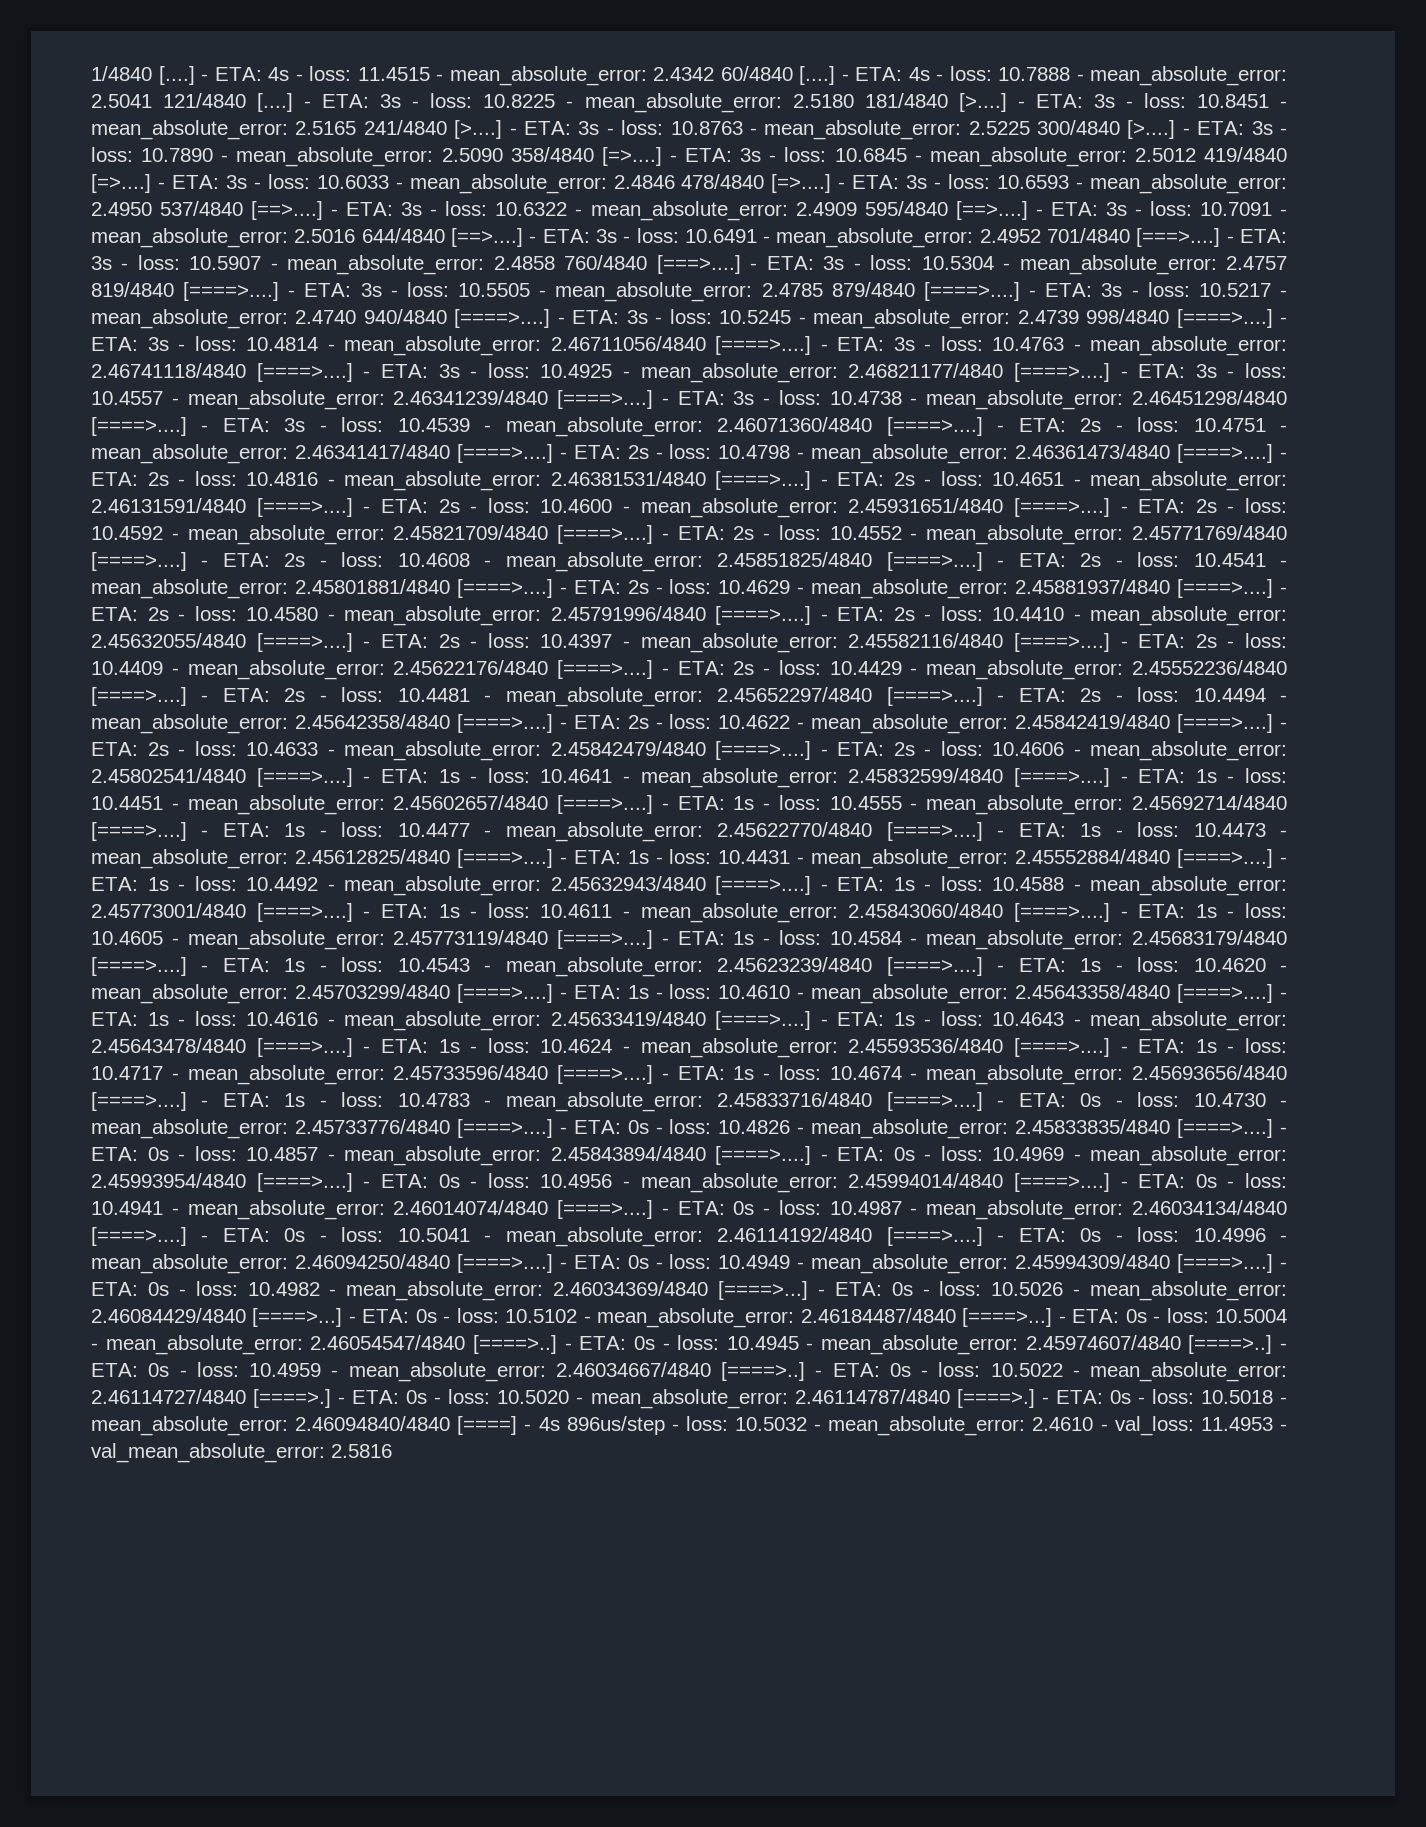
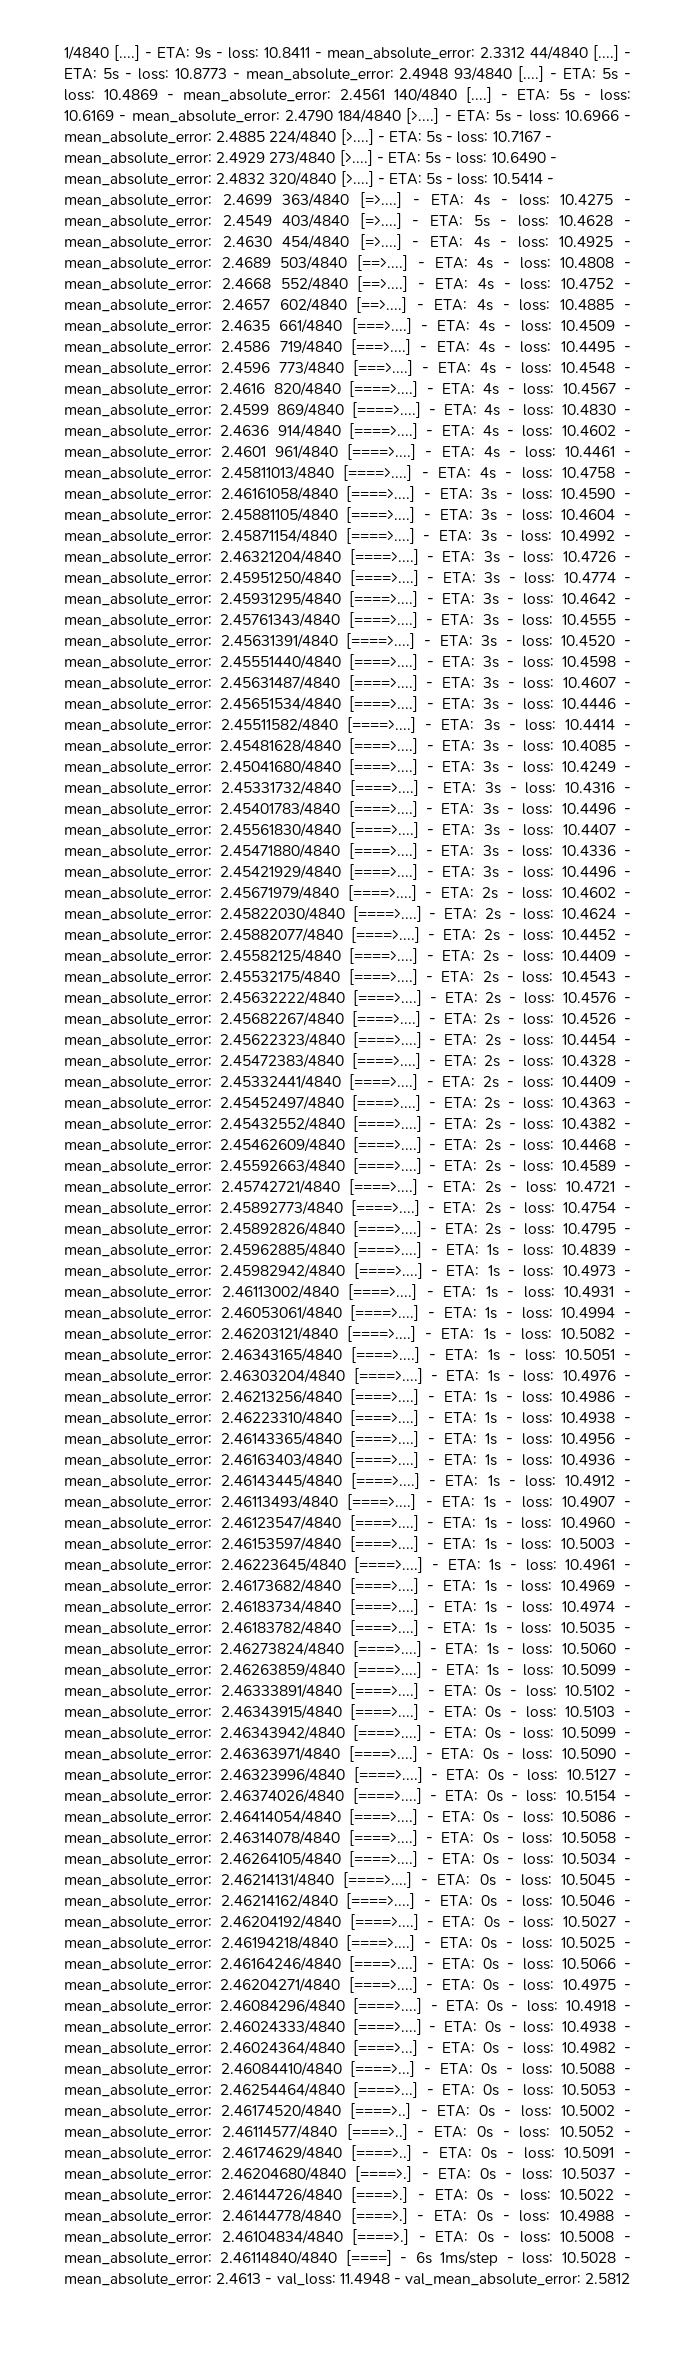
- - ETA: 4s - loss: 11.4515 - mean_absolute_error: 2.4342 60/4840 [....] - ETA: 4s - loss: 10.7888 - mean_absolute_error: 2.5041 121/4840 [....] - ETA: 3s - loss: 10.8225 - mean_absolute_error: 2.5180 181/4840 [>....] - ETA: 3s - loss: 10.8451 - mean_absolute_error: 2.5165 241/4840 [>....] - ETA: 3s - loss: 10.8763 - mean_absolute_error: 2.5225 300/4840 [>....] - ETA: 3s - loss: 10.7890 - mean_absolute_error: 2.5090 358/4840 [=>....] - ETA: 3s - loss: 10.6845 - mean_absolute_error: 2.5012 419/4840 [=>....] - ETA: 3s - loss: 10.6033 - mean_absolute_error: 2.4846 478/4840 [=>....] - ETA: 3s - loss: 10.6593 - mean_absolute_error: 2.4950 537/4840 [==>....] - ETA: 3s - loss: 10.6322 - mean_absolute_error: 2.4909 595/4840 [==>....] - ETA: 3s - loss: 10.7091 - mean_absolute_error: 2.5016 644/4840 [==>....] - ETA: 3s - loss: 10.6491 - mean_absolute_error: 2.4952 701/4840 [===>....] - ETA: 3s - loss: 10.5907 - mean_absolute_error: 2.4858 760/4840 [===>....] - ETA: 3s - loss: 10.5304 - mean_absolute_error: 2.4757 819/4840 [====>....] - ETA: 3s - loss: 10.5505 - mean_absolute_error: 2.4785 879/4840 [====>....] - ETA: 3s - loss: 10.5217 - mean_absolute_error: 2.4740 940/4840 [====>....] - ETA: 3s - loss: 10.5245 - mean_absolute_error: 2.4739 998/4840 [====>....] - ETA: 3s - loss: 10.4814 - mean_absolute_error: 2.46711056/4840 [====>....] - ETA: 3s - loss: 10.4763 - mean_absolute_error: 2.46741118/4840 [====>....] - ETA: 3s - loss: 10.4925 - mean_absolute_error: 2.46821177/4840 [====>....] - ETA: 3s - loss: 10.4557 - mean_absolute_error: 2.46341239/4840 [====>....] - ETA: 3s - loss: 10.4738 - mean_absolute_error: 2.46451298/4840 [====>....] - ETA: 3s - loss: 10.4539 - mean_absolute_error: 2.46071360/4840 [====>....] - ETA: 2s - loss: 10.4751 - mean_absolute_error: 2.46341417/4840 [====>....] - ETA: 2s - loss: 10.4798 - mean_absolute_error: 2.46361473/4840 [====>....] - ETA: 2s - loss: 10.4816 - mean_absolute_error: 2.46381531/4840 [====>....] - ETA: 2s - loss: 10.4651 - mean_absolute_error: 2.46131591/4840 [====>....] - ETA: 2s - loss: 10.4600 - mean_absolute_error: 2.45931651/4840 [====>....] - ETA: 2s - loss: 10.4592 - mean_absolute_error: 2.45821709/4840 [====>....] - ETA: 2s - loss: 10.4552 - mean_absolute_error: 2.45771769/4840 [====>....] - ETA: 2s - loss: 10.4608 - mean_absolute_error: 2.45851825/4840 [====>....] - ETA: 2s - loss: 10.4541 - mean_absolute_error: 2.45801881/4840 [====>....] - ETA: 2s - loss: 10.4629 - mean_absolute_error: 2.45881937/4840 [====>....] - ETA: 2s - loss: 10.4580 - mean_absolute_error: 2.45791996/4840 [====>....] - ETA: 2s - loss: 10.4410 - mean_absolute_error: 2.45632055/4840 [====>....] - ETA: 2s - loss: 10.4397 - mean_absolute_error: 2.45582116/4840 [====>....] - ETA: 2s - loss: 10.4409 - mean_absolute_error: 2.45622176/4840 [====>....] - ETA: 2s - loss: 10.4429 - mean_absolute_error: 2.45552236/4840 [====>....] - ETA: 2s - loss: 10.4481 - mean_absolute_error: 2.45652297/4840 [====>....] - ETA: 2s - loss: 10.4494 - mean_absolute_error: 2.45642358/4840 [====>....] - ETA: 2s - loss: 10.4622 - mean_absolute_error: 2.45842419/4840 [====>....] - ETA: 2s - loss: 10.4633 - mean_absolute_error: 2.45842479/4840 [====>....] - ETA: 2s - loss: 10.4606 - mean_absolute_error: 2.45802541/4840 [====>....] - ETA: 1s - loss: 10.4641 - mean_absolute_error: 2.45832599/4840 [====>....] - ETA: 1s - loss: 10.4451 - mean_absolute_error: 2.45602657/4840 [====>....] - ETA: 1s - loss: 10.4555 - mean_absolute_error: 2.45692714/4840 [====>....] - ETA: 1s - loss: 10.4477 - mean_absolute_error: 2.45622770/4840 [====>....] - ETA: 1s - loss: 10.4473 - mean_absolute_error: 2.45612825/4840 [====>....] - ETA: 1s - loss: 10.4431 - mean_absolute_error: 2.45552884/4840 [====>....] - ETA: 1s - loss: 10.4492 - mean_absolute_error: 2.45632943/4840 [====>....] - ETA: 1s - loss: 10.4588 - mean_absolute_error: 2.45773001/4840 [====>....] - ETA: 1s - loss: 10.4611 - mean_absolute_error: 2.45843060/4840 [====>....] - ETA: 1s - loss: 10.4605 - mean_absolute_error: 2.45773119/4840 [====>....] - ETA: 1s - loss: 10.4584 - mean_absolute_error: 2.45683179/4840 [====>....] - ETA: 1s - loss: 10.4543 - mean_absolute_error: 2.45623239/4840 [====>....] - ETA: 1s - loss: 10.4620 - mean_absolute_error: 2.45703299/4840 [====>....] - ETA: 1s - loss: 10.4610 - mean_absolute_error: 2.45643358/4840 [====>....] - ETA: 1s - loss: 10.4616 - mean_absolute_error: 2.45633419/4840 [====>....] - ETA: 1s - loss: 10.4643 - mean_absolute_error: 2.45643478/4840 [====>....] - ETA: 1s - loss: 10.4624 - mean_absolute_error: 2.45593536/4840 [====>....] - ETA: 1s - loss: 10.4717 - mean_absolute_error: 2.45733596/4840 [====>....] - ETA: 1s - loss: 10.4674 - mean_absolute_error: 2.45693656/4840 [====>....] - ETA: 1s - loss: 10.4783 - mean_absolute_error: 2.45833716/4840 [====>....] - ETA: 0s - loss: 10.4730 - mean_absolute_error: 2.45733776/4840 [====>....] - ETA: 0s - loss: 10.4826 - mean_absolute_error: 2.45833835/4840 [====>....] - ETA: 0s - loss: 10.4857 - mean_absolute_error: 2.45843894/4840 [====>....] - ETA: 0s - loss: 10.4969 - mean_absolute_error: 2.45993954/4840 [====>....] - ETA: 0s - loss: 10.4956 - mean_absolute_error: 2.45994014/4840 [====>....] - ETA: 0s - loss: 10.4941 - mean_absolute_error: 2.46014074/4840 [====>....] - ETA: 0s - loss: 10.4987 - mean_absolute_error: 2.46034134/4840 [====>....] - ETA: 0s - loss: 10.5041 - mean_absolute_error: 2.46114192/4840 [====>....] - ETA: 0s - loss: 10.4996 - mean_absolute_error: 2.46094250/4840 [====>....] - ETA: 0s - loss: 10.4949 - mean_absolute_error: 2.45994309/4840 [====>....] - ETA: 0s - loss: 10.4982 - mean_absolute_error: 2.46034369/4840 [====>...] - ETA: 0s - loss: 10.5026 - mean_absolute_error: 2.46084429/4840 [====>...] - ETA: 0s - loss: 10.5102 - mean_absolute_error: 2.46184487/4840 [====>...] - ETA: 0s - loss: 10.5004 - mean_absolute_error: 2.46054547/4840 [====>..] - ETA: 0s - loss: 10.4945 - mean_absolute_error: 2.45974607/4840 [====>..] - ETA: 0s - loss: 10.4959 - mean_absolute_error: 2.46034667/4840 [====>..] - ETA: 0s - loss: 10.5022 - mean_absolute_error: 2.46114727/4840 [====>.] - ETA: 0s - loss: 10.5020 - mean_absolute_error: 2.46114787/4840 [====>.] - ETA: 0s - loss: 10.5018 - mean_absolute_error: 2.46094840/4840 [====] - 4s 896us/step - loss: 10.5032 - mean_absolute_error: 2.4610 - val_loss: 11.4953 - val_mean_absolute_error: 2.5816
+ - ETA: 9s - loss: 10.8411 - mean_absolute_error: 2.3312 44/4840 [....] - ETA: 5s - loss: 10.8773 - mean_absolute_error: 2.4948 93/4840 [....] - ETA: 5s - loss: 10.4869 - mean_absolute_error: 2.4561 140/4840 [....] - ETA: 5s - loss: 10.6169 - mean_absolute_error: 2.4790 184/4840 [>....] - ETA: 5s - loss: 10.6966 - mean_absolute_error: 2.4885 224/4840 [>....] - ETA: 5s - loss: 10.7167 - mean_absolute_error: 2.4929 273/4840 [>....] - ETA: 5s - loss: 10.6490 - mean_absolute_error: 2.4832 320/4840 [>....] - ETA: 5s - loss: 10.5414 - mean_absolute_error: 2.4699 363/4840 [=>....] - ETA: 4s - loss: 10.4275 - mean_absolute_error: 2.4549 403/4840 [=>....] - ETA: 5s - loss: 10.4628 - mean_absolute_error: 2.4630 454/4840 [=>....] - ETA: 4s - loss: 10.4925 - mean_absolute_error: 2.4689 503/4840 [==>....] - ETA: 4s - loss: 10.4808 - mean_absolute_error: 2.4668 552/4840 [==>....] - ETA: 4s - loss: 10.4752 - mean_absolute_error: 2.4657 602/4840 [==>....] - ETA: 4s - loss: 10.4885 - mean_absolute_error: 2.4635 661/4840 [===>....] - ETA: 4s - loss: 10.4509 - mean_absolute_error: 2.4586 719/4840 [===>....] - ETA: 4s - loss: 10.4495 - mean_absolute_error: 2.4596 773/4840 [===>....] - ETA: 4s - loss: 10.4548 - mean_absolute_error: 2.4616 820/4840 [====>....] - ETA: 4s - loss: 10.4567 - mean_absolute_error: 2.4599 869/4840 [====>....] - ETA: 4s - loss: 10.4830 - mean_absolute_error: 2.4636 914/4840 [====>....] - ETA: 4s - loss: 10.4602 - mean_absolute_error: 2.4601 961/4840 [====>....] - ETA: 4s - loss: 10.4461 - mean_absolute_error: 2.45811013/4840 [====>....] - ETA: 4s - loss: 10.4758 - mean_absolute_error: 2.46161058/4840 [====>....] - ETA: 3s - loss: 10.4590 - mean_absolute_error: 2.45881105/4840 [====>....] - ETA: 3s - loss: 10.4604 - mean_absolute_error: 2.45871154/4840 [====>....] - ETA: 3s - loss: 10.4992 - mean_absolute_error: 2.46321204/4840 [====>....] - ETA: 3s - loss: 10.4726 - mean_absolute_error: 2.45951250/4840 [====>....] - ETA: 3s - loss: 10.4774 - mean_absolute_error: 2.45931295/4840 [====>....] - ETA: 3s - loss: 10.4642 - mean_absolute_error: 2.45761343/4840 [====>....] - ETA: 3s - loss: 10.4555 - mean_absolute_error: 2.45631391/4840 [====>....] - ETA: 3s - loss: 10.4520 - mean_absolute_error: 2.45551440/4840 [====>....] - ETA: 3s - loss: 10.4598 - mean_absolute_error: 2.45631487/4840 [====>....] - ETA: 3s - loss: 10.4607 - mean_absolute_error: 2.45651534/4840 [====>....] - ETA: 3s - loss: 10.4446 - mean_absolute_error: 2.45511582/4840 [====>....] - ETA: 3s - loss: 10.4414 - mean_absolute_error: 2.45481628/4840 [====>....] - ETA: 3s - loss: 10.4085 - mean_absolute_error: 2.45041680/4840 [====>....] - ETA: 3s - loss: 10.4249 - mean_absolute_error: 2.45331732/4840 [====>....] - ETA: 3s - loss: 10.4316 - mean_absolute_error: 2.45401783/4840 [====>....] - ETA: 3s - loss: 10.4496 - mean_absolute_error: 2.45561830/4840 [====>....] - ETA: 3s - loss: 10.4407 - mean_absolute_error: 2.45471880/4840 [====>....] - ETA: 3s - loss: 10.4336 - mean_absolute_error: 2.45421929/4840 [====>....] - ETA: 3s - loss: 10.4496 - mean_absolute_error: 2.45671979/4840 [====>....] - ETA: 2s - loss: 10.4602 - mean_absolute_error: 2.45822030/4840 [====>....] - ETA: 2s - loss: 10.4624 - mean_absolute_error: 2.45882077/4840 [====>....] - ETA: 2s - loss: 10.4452 - mean_absolute_error: 2.45582125/4840 [====>....] - ETA: 2s - loss: 10.4409 - mean_absolute_error: 2.45532175/4840 [====>....] - ETA: 2s - loss: 10.4543 - mean_absolute_error: 2.45632222/4840 [====>....] - ETA: 2s - loss: 10.4576 - mean_absolute_error: 2.45682267/4840 [====>....] - ETA: 2s - loss: 10.4526 - mean_absolute_error: 2.45622323/4840 [====>....] - ETA: 2s - loss: 10.4454 - mean_absolute_error: 2.45472383/4840 [====>....] - ETA: 2s - loss: 10.4328 - mean_absolute_error: 2.45332441/4840 [====>....] - ETA: 2s - loss: 10.4409 - mean_absolute_error: 2.45452497/4840 [====>....] - ETA: 2s - loss: 10.4363 - mean_absolute_error: 2.45432552/4840 [====>....] - ETA: 2s - loss: 10.4382 - mean_absolute_error: 2.45462609/4840 [====>....] - ETA: 2s - loss: 10.4468 - mean_absolute_error: 2.45592663/4840 [====>....] - ETA: 2s - loss: 10.4589 - mean_absolute_error: 2.45742721/4840 [====>....] - ETA: 2s - loss: 10.4721 - mean_absolute_error: 2.45892773/4840 [====>....] - ETA: 2s - loss: 10.4754 - mean_absolute_error: 2.45892826/4840 [====>....] - ETA: 2s - loss: 10.4795 - mean_absolute_error: 2.45962885/4840 [====>....] - ETA: 1s - loss: 10.4839 - mean_absolute_error: 2.45982942/4840 [====>....] - ETA: 1s - loss: 10.4973 - mean_absolute_error: 2.46113002/4840 [====>....] - ETA: 1s - loss: 10.4931 - mean_absolute_error: 2.46053061/4840 [====>....] - ETA: 1s - loss: 10.4994 - mean_absolute_error: 2.46203121/4840 [====>....] - ETA: 1s - loss: 10.5082 - mean_absolute_error: 2.46343165/4840 [====>....] - ETA: 1s - loss: 10.5051 - mean_absolute_error: 2.46303204/4840 [====>....] - ETA: 1s - loss: 10.4976 - mean_absolute_error: 2.46213256/4840 [====>....] - ETA: 1s - loss: 10.4986 - mean_absolute_error: 2.46223310/4840 [====>....] - ETA: 1s - loss: 10.4938 - mean_absolute_error: 2.46143365/4840 [====>....] - ETA: 1s - loss: 10.4956 - mean_absolute_error: 2.46163403/4840 [====>....] - ETA: 1s - loss: 10.4936 - mean_absolute_error: 2.46143445/4840 [====>....] - ETA: 1s - loss: 10.4912 - mean_absolute_error: 2.46113493/4840 [====>....] - ETA: 1s - loss: 10.4907 - mean_absolute_error: 2.46123547/4840 [====>....] - ETA: 1s - loss: 10.4960 - mean_absolute_error: 2.46153597/4840 [====>....] - ETA: 1s - loss: 10.5003 - mean_absolute_error: 2.46223645/4840 [====>....] - ETA: 1s - loss: 10.4961 - mean_absolute_error: 2.46173682/4840 [====>....] - ETA: 1s - loss: 10.4969 - mean_absolute_error: 2.46183734/4840 [====>....] - ETA: 1s - loss: 10.4974 - mean_absolute_error: 2.46183782/4840 [====>....] - ETA: 1s - loss: 10.5035 - mean_absolute_error: 2.46273824/4840 [====>....] - ETA: 1s - loss: 10.5060 - mean_absolute_error: 2.46263859/4840 [====>....] - ETA: 1s - loss: 10.5099 - mean_absolute_error: 2.46333891/4840 [====>....] - ETA: 0s - loss: 10.5102 - mean_absolute_error: 2.46343915/4840 [====>....] - ETA: 0s - loss: 10.5103 - mean_absolute_error: 2.46343942/4840 [====>....] - ETA: 0s - loss: 10.5099 - mean_absolute_error: 2.46363971/4840 [====>....] - ETA: 0s - loss: 10.5090 - mean_absolute_error: 2.46323996/4840 [====>....] - ETA: 0s - loss: 10.5127 - mean_absolute_error: 2.46374026/4840 [====>....] - ETA: 0s - loss: 10.5154 - mean_absolute_error: 2.46414054/4840 [====>....] - ETA: 0s - loss: 10.5086 - mean_absolute_error: 2.46314078/4840 [====>....] - ETA: 0s - loss: 10.5058 - mean_absolute_error: 2.46264105/4840 [====>....] - ETA: 0s - loss: 10.5034 - mean_absolute_error: 2.46214131/4840 [====>....] - ETA: 0s - loss: 10.5045 - mean_absolute_error: 2.46214162/4840 [====>....] - ETA: 0s - loss: 10.5046 - mean_absolute_error: 2.46204192/4840 [====>....] - ETA: 0s - loss: 10.5027 - mean_absolute_error: 2.46194218/4840 [====>....] - ETA: 0s - loss: 10.5025 - mean_absolute_error: 2.46164246/4840 [====>....] - ETA: 0s - loss: 10.5066 - mean_absolute_error: 2.46204271/4840 [====>....] - ETA: 0s - loss: 10.4975 - mean_absolute_error: 2.46084296/4840 [====>....] - ETA: 0s - loss: 10.4918 - mean_absolute_error: 2.46024333/4840 [====>....] - ETA: 0s - loss: 10.4938 - mean_absolute_error: 2.46024364/4840 [====>...] - ETA: 0s - loss: 10.4982 - mean_absolute_error: 2.46084410/4840 [====>...] - ETA: 0s - loss: 10.5088 - mean_absolute_error: 2.46254464/4840 [====>...] - ETA: 0s - loss: 10.5053 - mean_absolute_error: 2.46174520/4840 [====>..] - ETA: 0s - loss: 10.5002 - mean_absolute_error: 2.46114577/4840 [====>..] - ETA: 0s - loss: 10.5052 - mean_absolute_error: 2.46174629/4840 [====>..] - ETA: 0s - loss: 10.5091 - mean_absolute_error: 2.46204680/4840 [====>.] - ETA: 0s - loss: 10.5037 - mean_absolute_error: 2.46144726/4840 [====>.] - ETA: 0s - loss: 10.5022 - mean_absolute_error: 2.46144778/4840 [====>.] - ETA: 0s - loss: 10.4988 - mean_absolute_error: 2.46104834/4840 [====>.] - ETA: 0s - loss: 10.5008 - mean_absolute_error: 2.46114840/4840 [====] - 6s 1ms/step - loss: 10.5028 - mean_absolute_error: 2.4613 - val_loss: 11.4948 - val_mean_absolute_error: 2.5812

